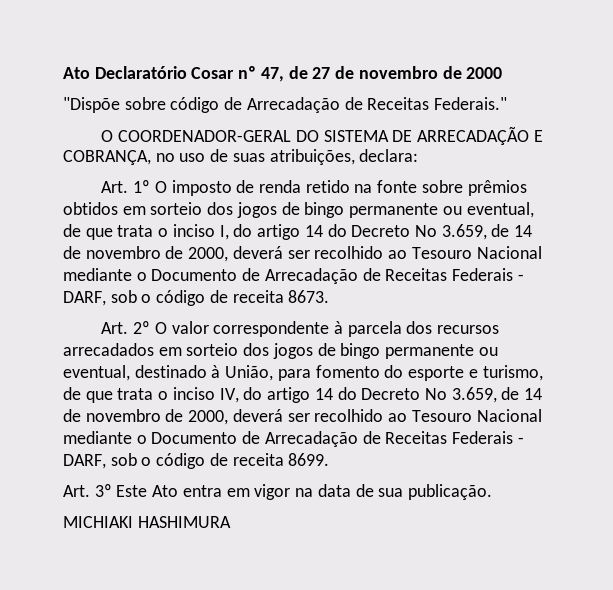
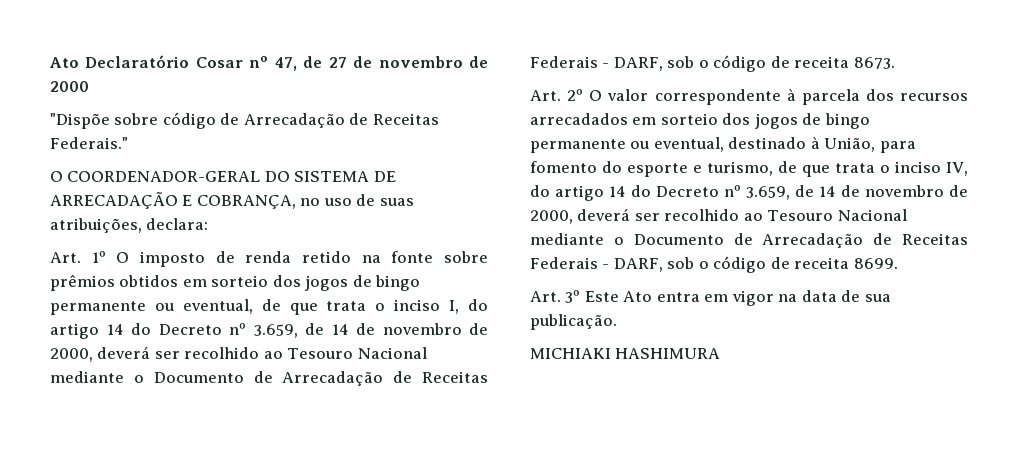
- Art. 1º O imposto de renda retido na fonte sobre prêmios obtidos em sorteio dos jogos de bingo permanente ou eventual, de que trata o inciso I, do artigo 14 do Decreto No 3.659, de 14 de novembro de 2000, deverá ser recolhido ao Tesouro Nacional mediante o Documento de Arrecadação de Receitas Federais - DARF, sob o código de receita 8673.
+ Art. 1º O imposto de renda retido na fonte sobre prêmios obtidos em sorteio dos jogos de bingo permanente ou eventual, de que trata o inciso I, do artigo 14 do Decreto nº 3.659, de 14 de novembro de 2000, deverá ser recolhido ao Tesouro Nacional mediante o Documento de Arrecadação de Receitas Federais - DARF, sob o código de receita 8673.
- Art. 2º O valor correspondente à parcela dos recursos arrecadados em sorteio dos jogos de bingo permanente ou eventual, destinado à União, para fomento do esporte e turismo, de que trata o inciso IV, do artigo 14 do Decreto No 3.659, de 14 de novembro de 2000, deverá ser recolhido ao Tesouro Nacional mediante o Documento de Arrecadação de Receitas Federais - DARF, sob o código de receita 8699.
+ Art. 2º O valor correspondente à parcela dos recursos arrecadados em sorteio dos jogos de bingo permanente ou eventual, destinado à União, para fomento do esporte e turismo, de que trata o inciso IV, do artigo 14 do Decreto nº 3.659, de 14 de novembro de 2000, deverá ser recolhido ao Tesouro Nacional mediante o Documento de Arrecadação de Receitas Federais - DARF, sob o código de receita 8699.

